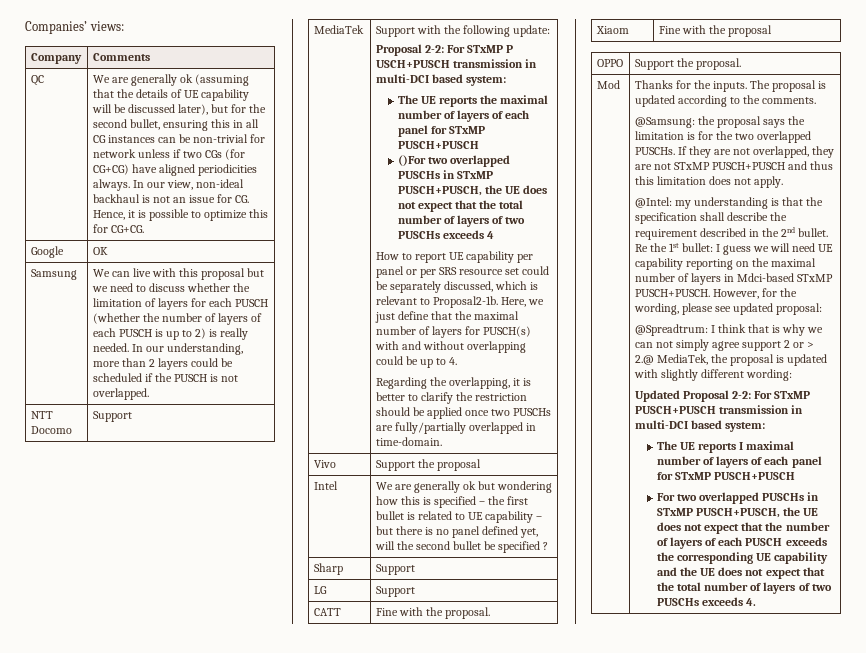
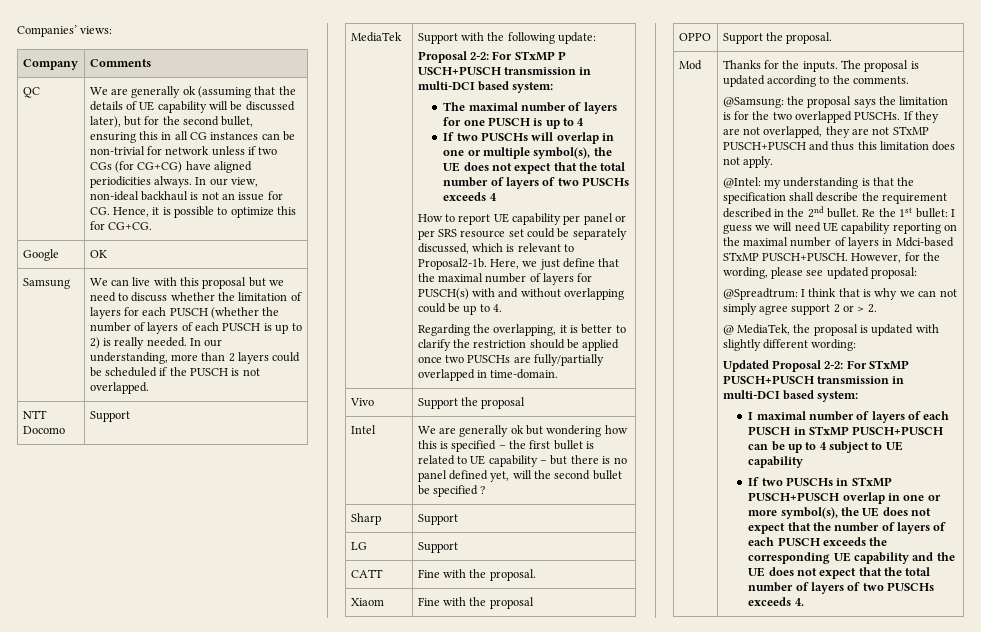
- The UE reports the maximal number of layers of each panel for STxMP PUSCH+PUSCH
- ()For two overlapped PUSCHs in STxMP PUSCH+PUSCH, the UE does not expect that the total number of layers of two PUSCHs exceeds 4
+ The maximal number of layers for one PUSCH is up to 4
+ If two PUSCHs will overlap in one or multiple symbol(s), the UE does not expect that the total number of layers of two PUSCHs exceeds 4
- @Spreadtrum: I think that is why we can not simply agree support 2 or > 2.@ MediaTek, the proposal is updated with slightly different wording:
+ @Spreadtrum: I think that is why we can not simply agree support 2 or > 2.
+ @ MediaTek, the proposal is updated with slightly different wording:
- The UE reports I maximal number of layers of each panel for STxMP PUSCH+PUSCH
- For two overlapped PUSCHs in STxMP PUSCH+PUSCH, the UE does not expect that the number of layers of each PUSCH exceeds the corresponding UE capability and the UE does not expect that the total number of layers of two PUSCHs exceeds 4.
+ I maximal number of layers of each PUSCH in STxMP PUSCH+PUSCH can be up to 4 subject to UE capability
+ If two PUSCHs in STxMP PUSCH+PUSCH overlap in one or more symbol(s), the UE does not expect that the number of layers of each PUSCH exceeds the corresponding UE capability and the UE does not expect that the total number of layers of two PUSCHs exceeds 4.

